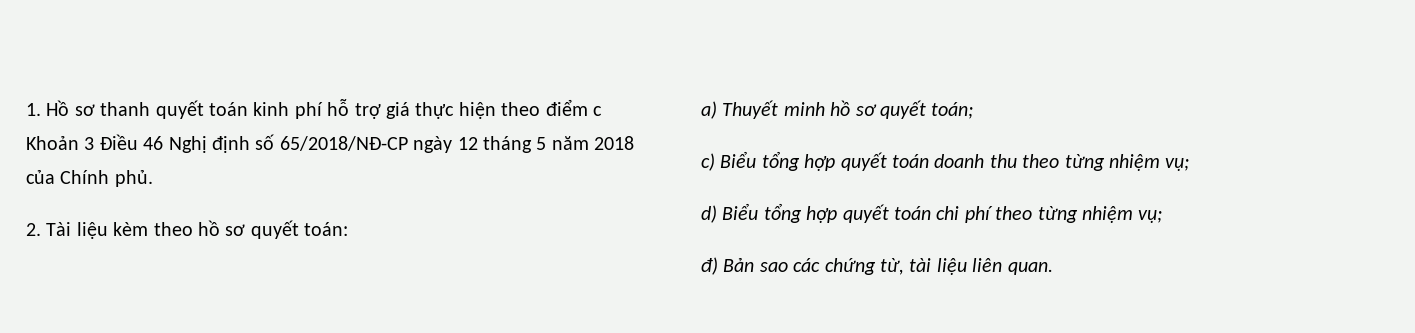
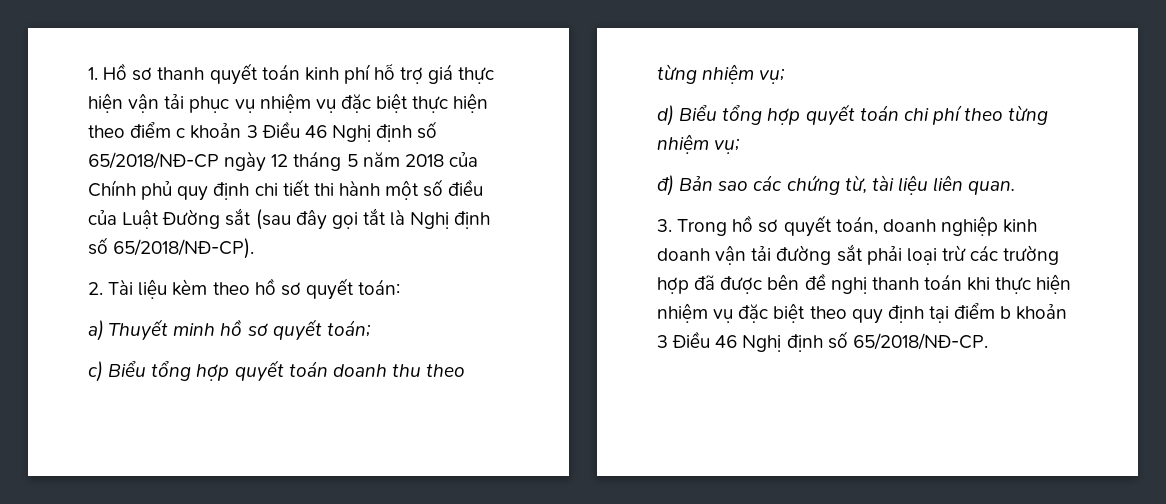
- 1. Hồ sơ thanh quyết toán kinh phí hỗ trợ giá thực hiện theo điểm c Khoản 3 Điều 46 Nghị định số 65/2018/NĐ-CP ngày 12 tháng 5 năm 2018 của Chính phủ.
+ 1. Hồ sơ thanh quyết toán kinh phí hỗ trợ giá thực hiện vận tải phục vụ nhiệm vụ đặc biệt thực hiện theo điểm c khoản 3 Điều 46 Nghị định số 65/2018/NĐ-CP ngày 12 tháng 5 năm 2018 của Chính phủ quy định chi tiết thi hành một số điều của Luật Đường sắt (sau đây gọi tắt là Nghị định số 65/2018/NĐ-CP).
+ 3. Trong hồ sơ quyết toán, doanh nghiệp kinh doanh vận tải đường sắt phải loại trừ các trường hợp đã được bên đề nghị thanh toán khi thực hiện nhiệm vụ đặc biệt theo quy định tại điểm b khoản 3 Điều 46 Nghị định số 65/2018/NĐ-CP.

